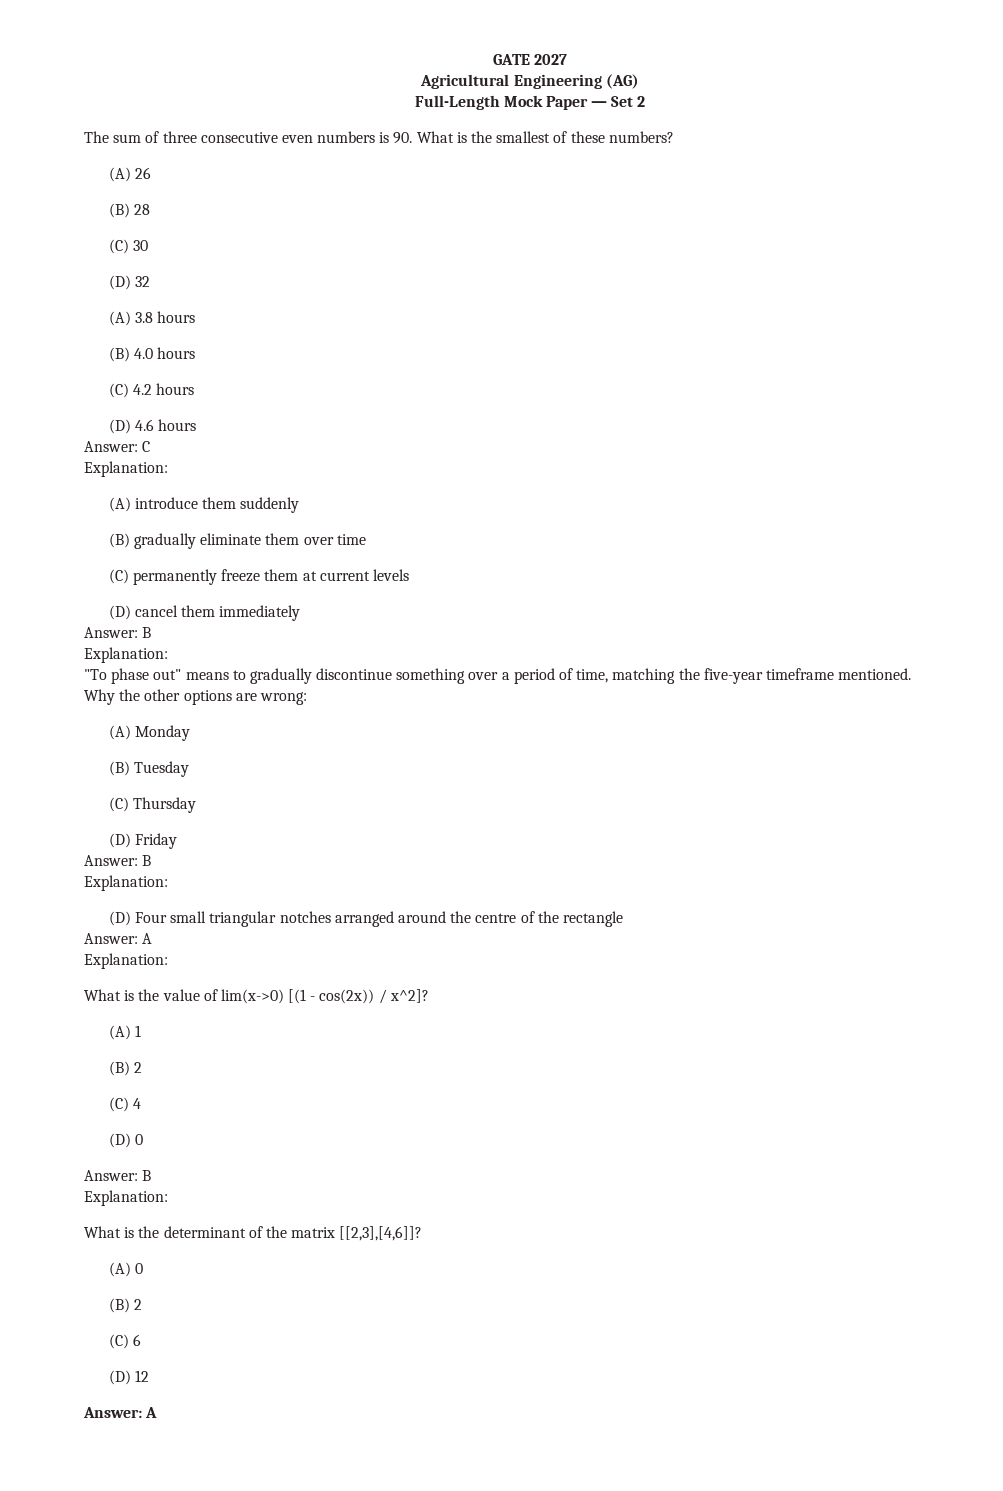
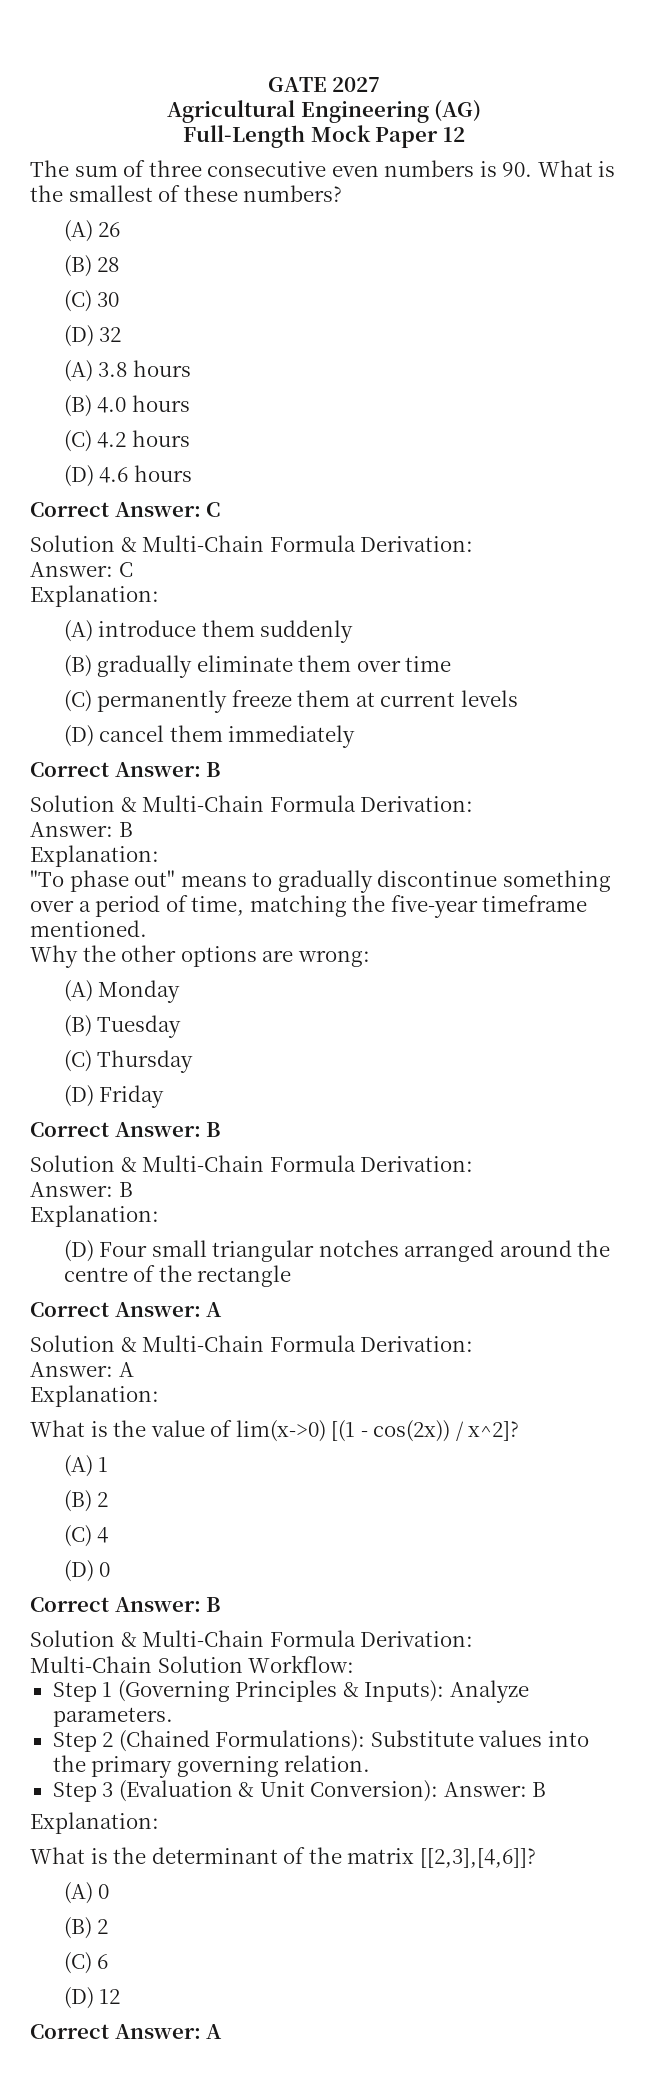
- Full-Length Mock Paper — Set 2
+ Full-Length Mock Paper 12
+ Correct Answer: C
+ Solution & Multi-Chain Formula Derivation:
  (D) cancel them immediately
+ Correct Answer: B
+ Solution & Multi-Chain Formula Derivation:
  (D) Friday
+ Correct Answer: B
+ Solution & Multi-Chain Formula Derivation:
  (D) Four small triangular notches arranged around the centre of the rectangle
+ Correct Answer: A
+ Solution & Multi-Chain Formula Derivation:
  (D) 0
- Answer: B
+ Correct Answer: B
+ Solution & Multi-Chain Formula Derivation:
+ Multi-Chain Solution Workflow:
+ Step 1 (Governing Principles & Inputs): Analyze parameters.
+ Step 2 (Chained Formulations): Substitute values into the primary governing relation.
+ Step 3 (Evaluation & Unit Conversion): Answer: B
  (D) 12
- Answer: A
+ Correct Answer: A

